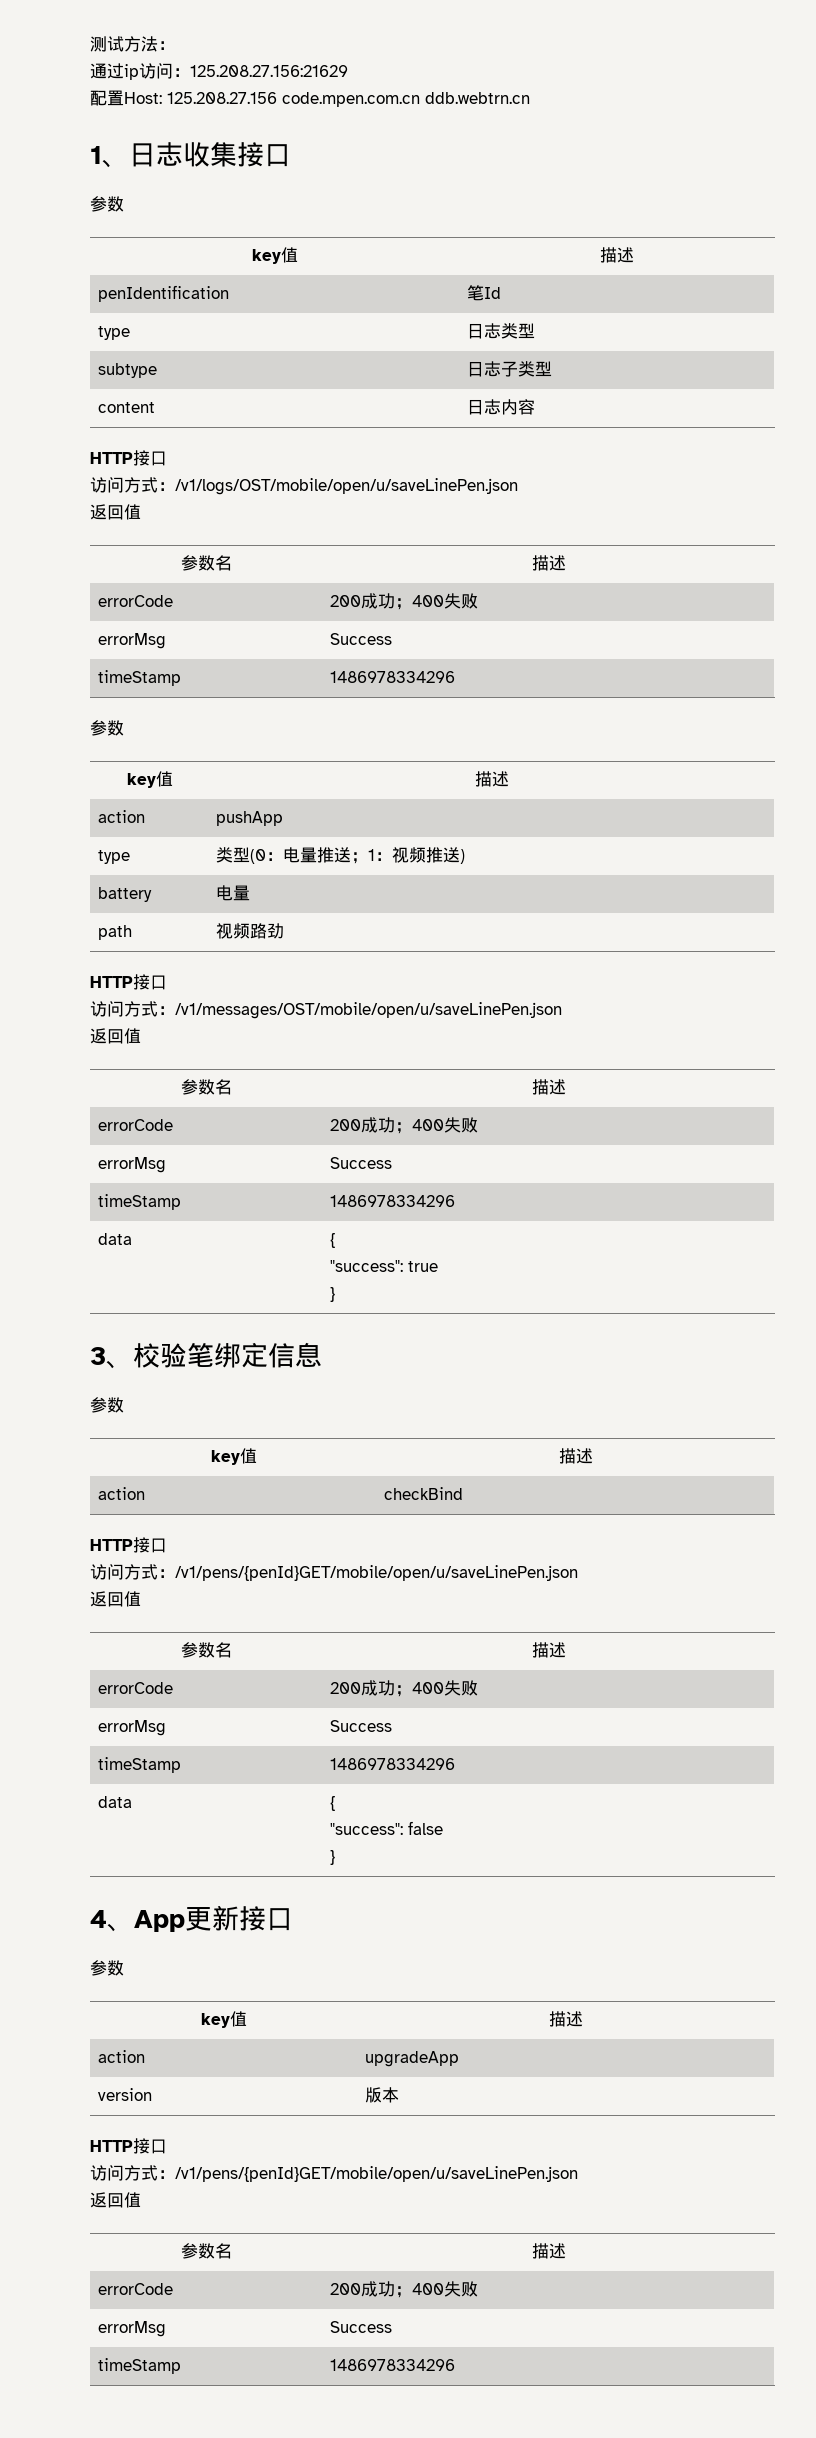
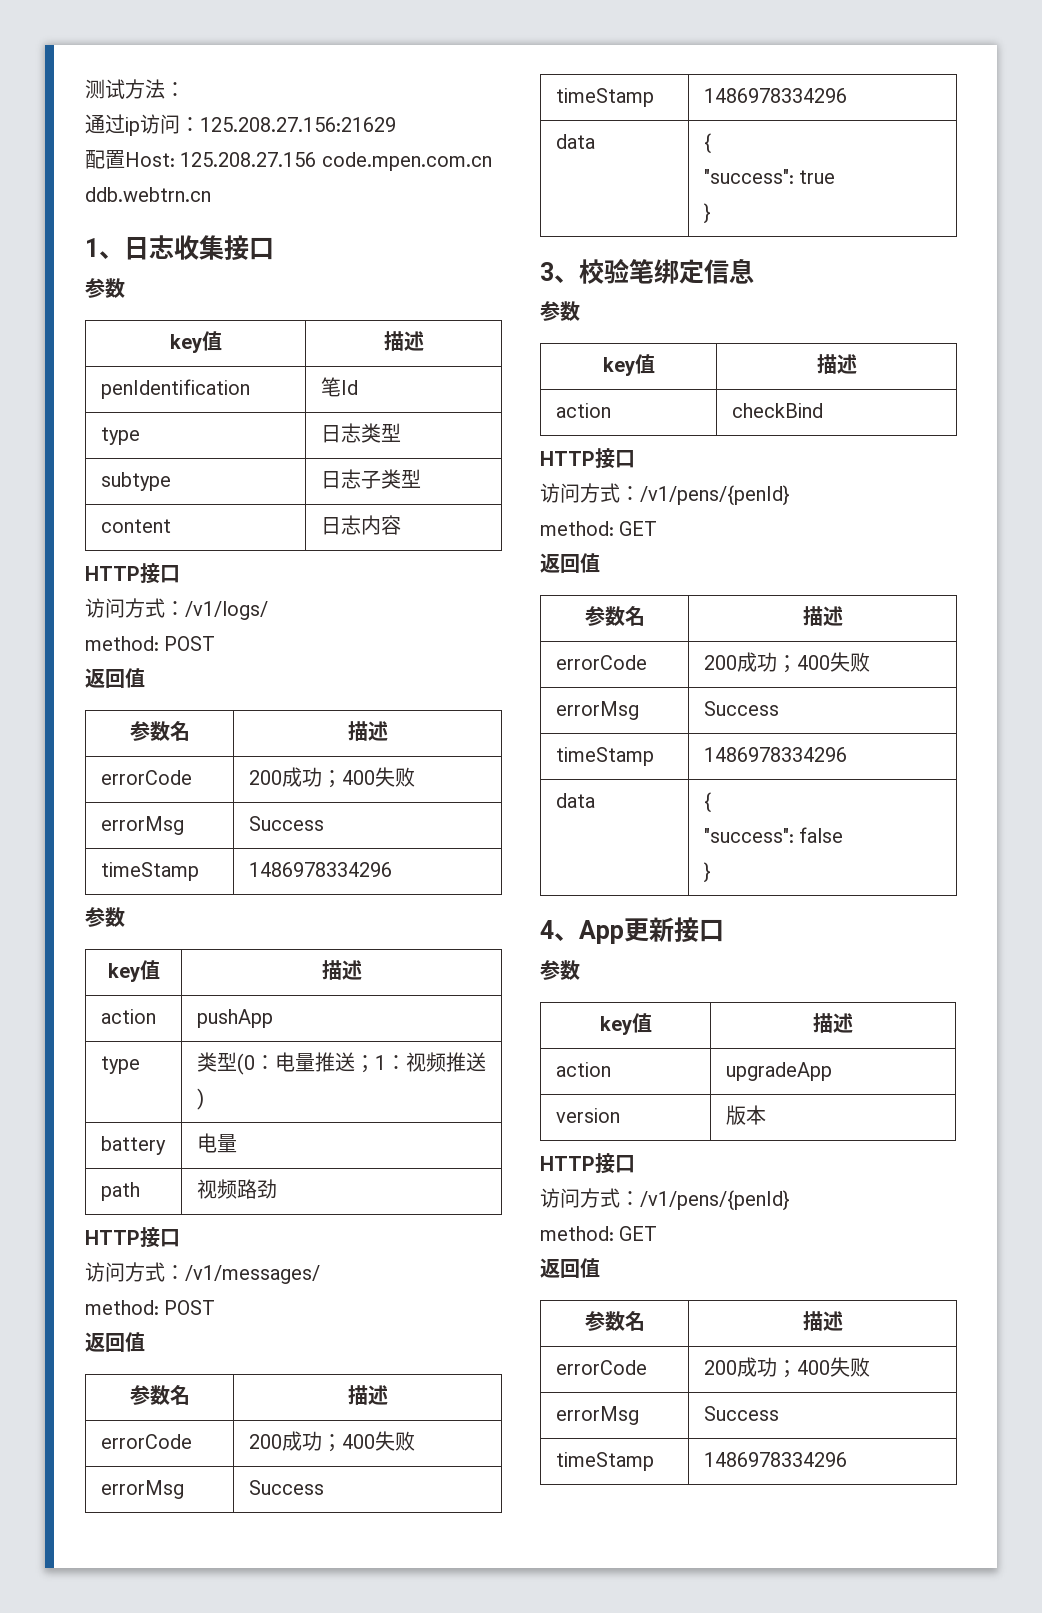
- 访问方式：/v1/logs/OST/mobile/open/u/saveLinePen.json
+ 访问方式：/v1/logs/
+ method: POST
- 访问方式：/v1/messages/OST/mobile/open/u/saveLinePen.json
+ 访问方式：/v1/messages/
+ method: POST
  action | checkBind
  HTTP接口
- 访问方式：/v1/pens/{penId}GET/mobile/open/u/saveLinePen.json
+ 访问方式：/v1/pens/{penId}
+ method: GET
  version | 版本
  HTTP接口
- 访问方式：/v1/pens/{penId}GET/mobile/open/u/saveLinePen.json
+ 访问方式：/v1/pens/{penId}
+ method: GET

